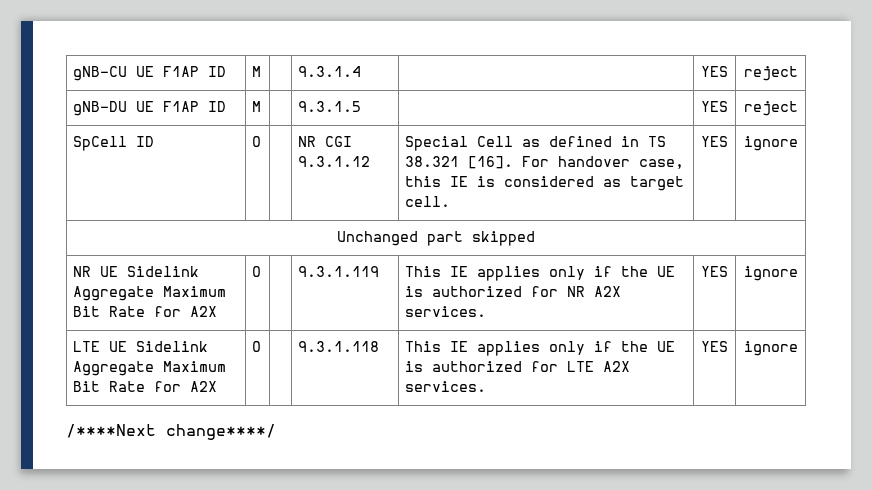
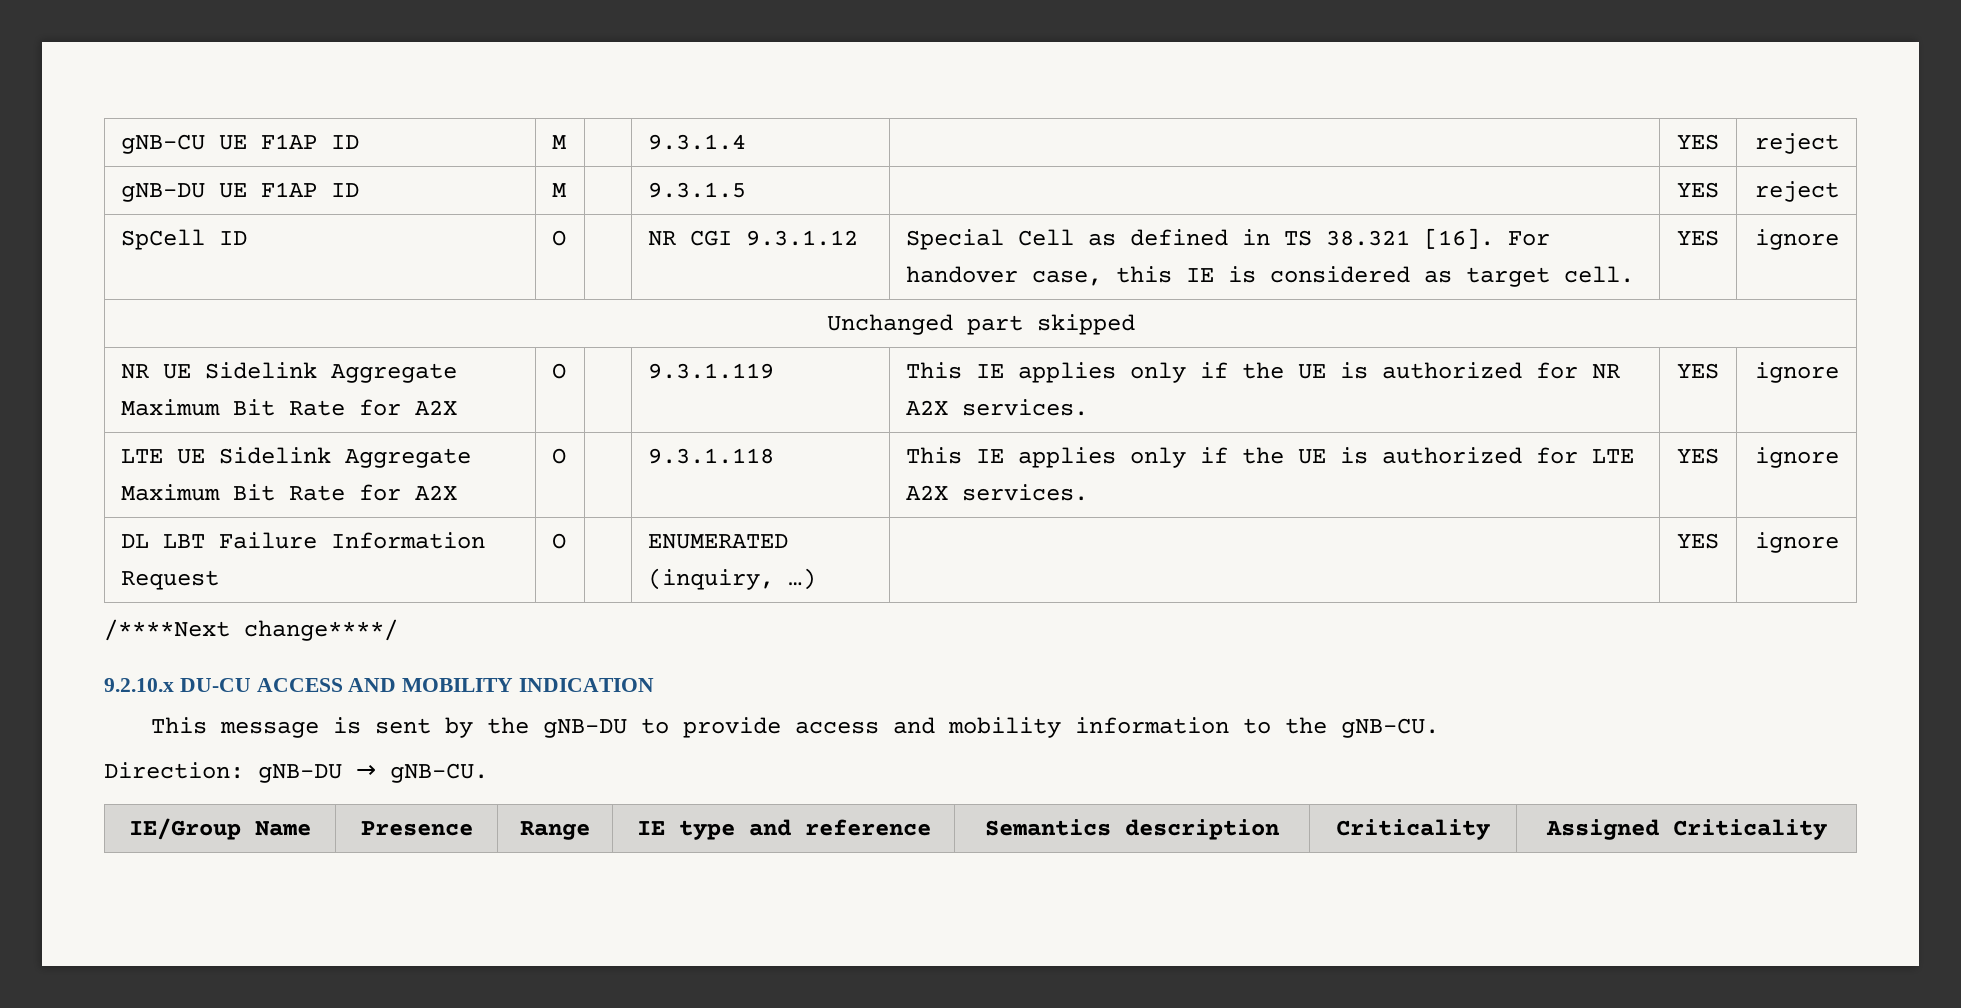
+ DL LBT Failure Information Request | O | | ENUMERATED (inquiry, …) | | YES | ignore
  /****Next change****/
+ 9.2.10.x DU-CU ACCESS AND MOBILITY INDICATION
+ This message is sent by the gNB-DU to provide access and mobility information to the gNB-CU.
+ Direction: gNB-DU → gNB-CU.
+ IE/Group Name | Presence | Range | IE type and reference | Semantics description | Criticality | Assigned Criticality

